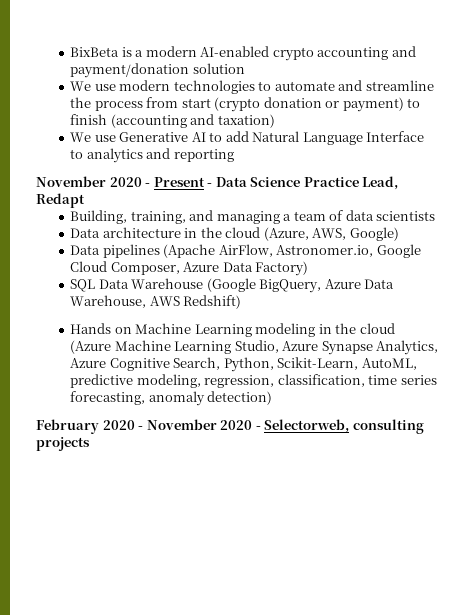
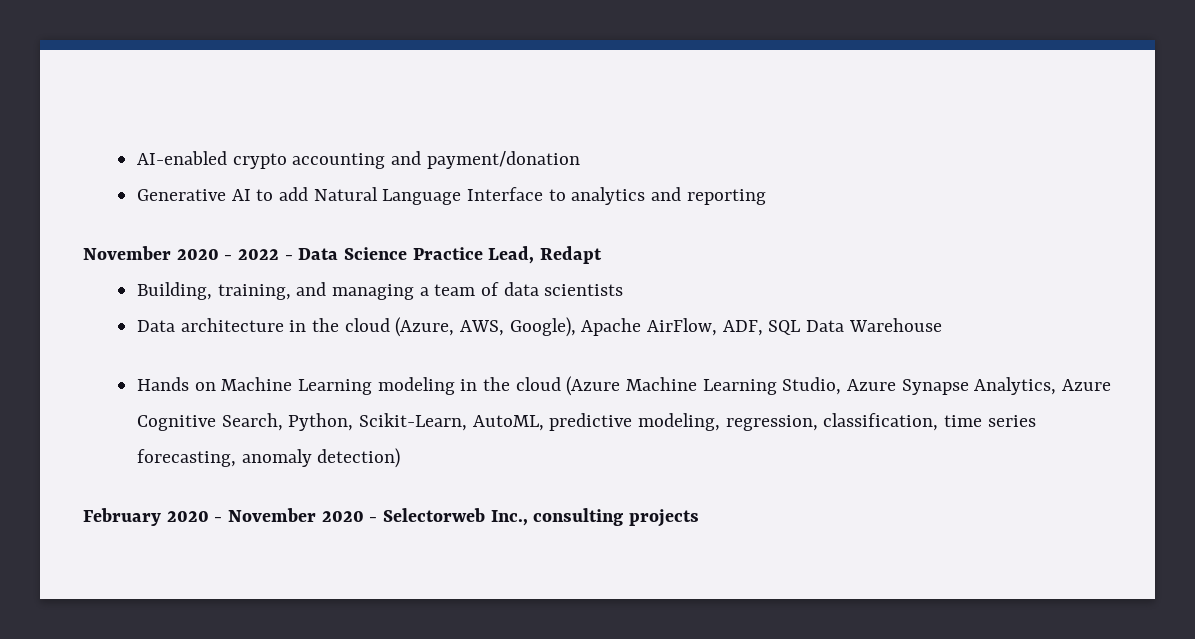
- BixBeta is a modern AI-enabled crypto accounting and payment/donation solution
- We use modern technologies to automate and streamline the process from start (crypto donation or payment) to finish (accounting and taxation)
- We use Generative AI to add Natural Language Interface to analytics and reporting
+ AI-enabled crypto accounting and payment/donation
+ Generative AI to add Natural Language Interface to analytics and reporting
- November 2020 - Present - Data Science Practice Lead, Redapt
+ November 2020 - 2022 - Data Science Practice Lead, Redapt
- Data architecture in the cloud (Azure, AWS, Google)
- Data pipelines (Apache AirFlow, Astronomer.io, Google Cloud Composer, Azure Data Factory)
- SQL Data Warehouse (Google BigQuery, Azure Data Warehouse, AWS Redshift)
+ Data architecture in the cloud (Azure, AWS, Google), Apache AirFlow, ADF, SQL Data Warehouse
- February 2020 - November 2020 - Selectorweb, consulting projects
+ February 2020 - November 2020 - Selectorweb Inc., consulting projects

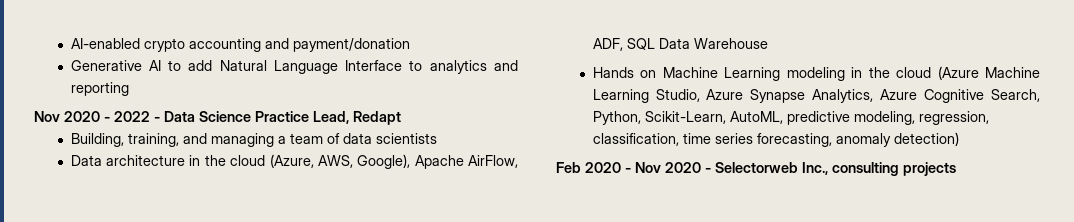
- November 2020 - 2022 - Data Science Practice Lead, Redapt
+ Nov 2020 - 2022 - Data Science Practice Lead, Redapt
- February 2020 - November 2020 - Selectorweb Inc., consulting projects
+ Feb 2020 - Nov 2020 - Selectorweb Inc., consulting projects

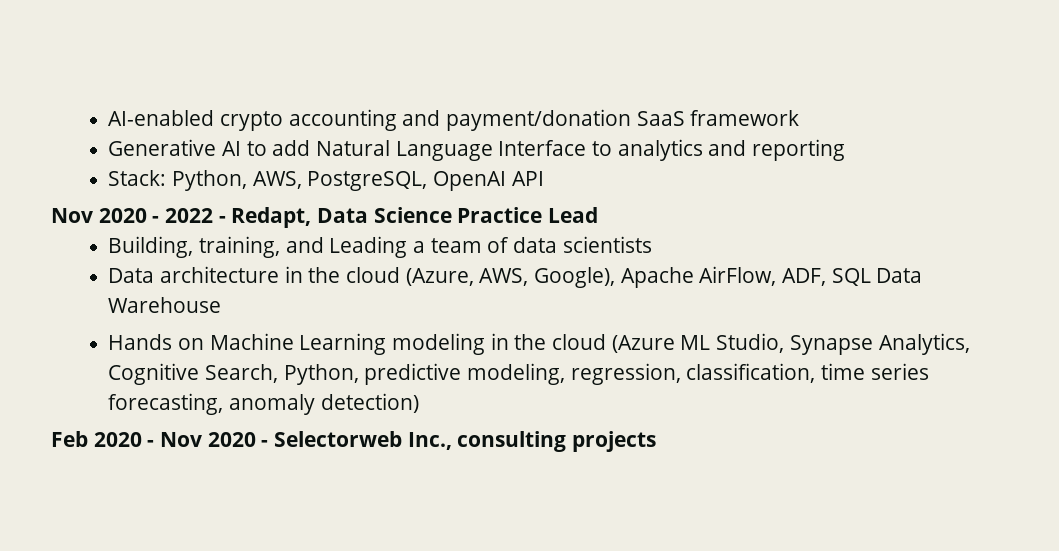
- AI-enabled crypto accounting and payment/donation
+ AI-enabled crypto accounting and payment/donation SaaS framework
+ Stack: Python, AWS, PostgreSQL, OpenAI API
- Nov 2020 - 2022 - Data Science Practice Lead, Redapt
+ Nov 2020 - 2022 - Redapt, Data Science Practice Lead
- Building, training, and managing a team of data scientists
+ Building, training, and Leading a team of data scientists
- Hands on Machine Learning modeling in the cloud (Azure Machine Learning Studio, Azure Synapse Analytics, Azure Cognitive Search, Python, Scikit-Learn, AutoML, predictive modeling, regression, classification, time series forecasting, anomaly detection)
+ Hands on Machine Learning modeling in the cloud (Azure ML Studio, Synapse Analytics, Cognitive Search, Python, predictive modeling, regression, classification, time series forecasting, anomaly detection)

